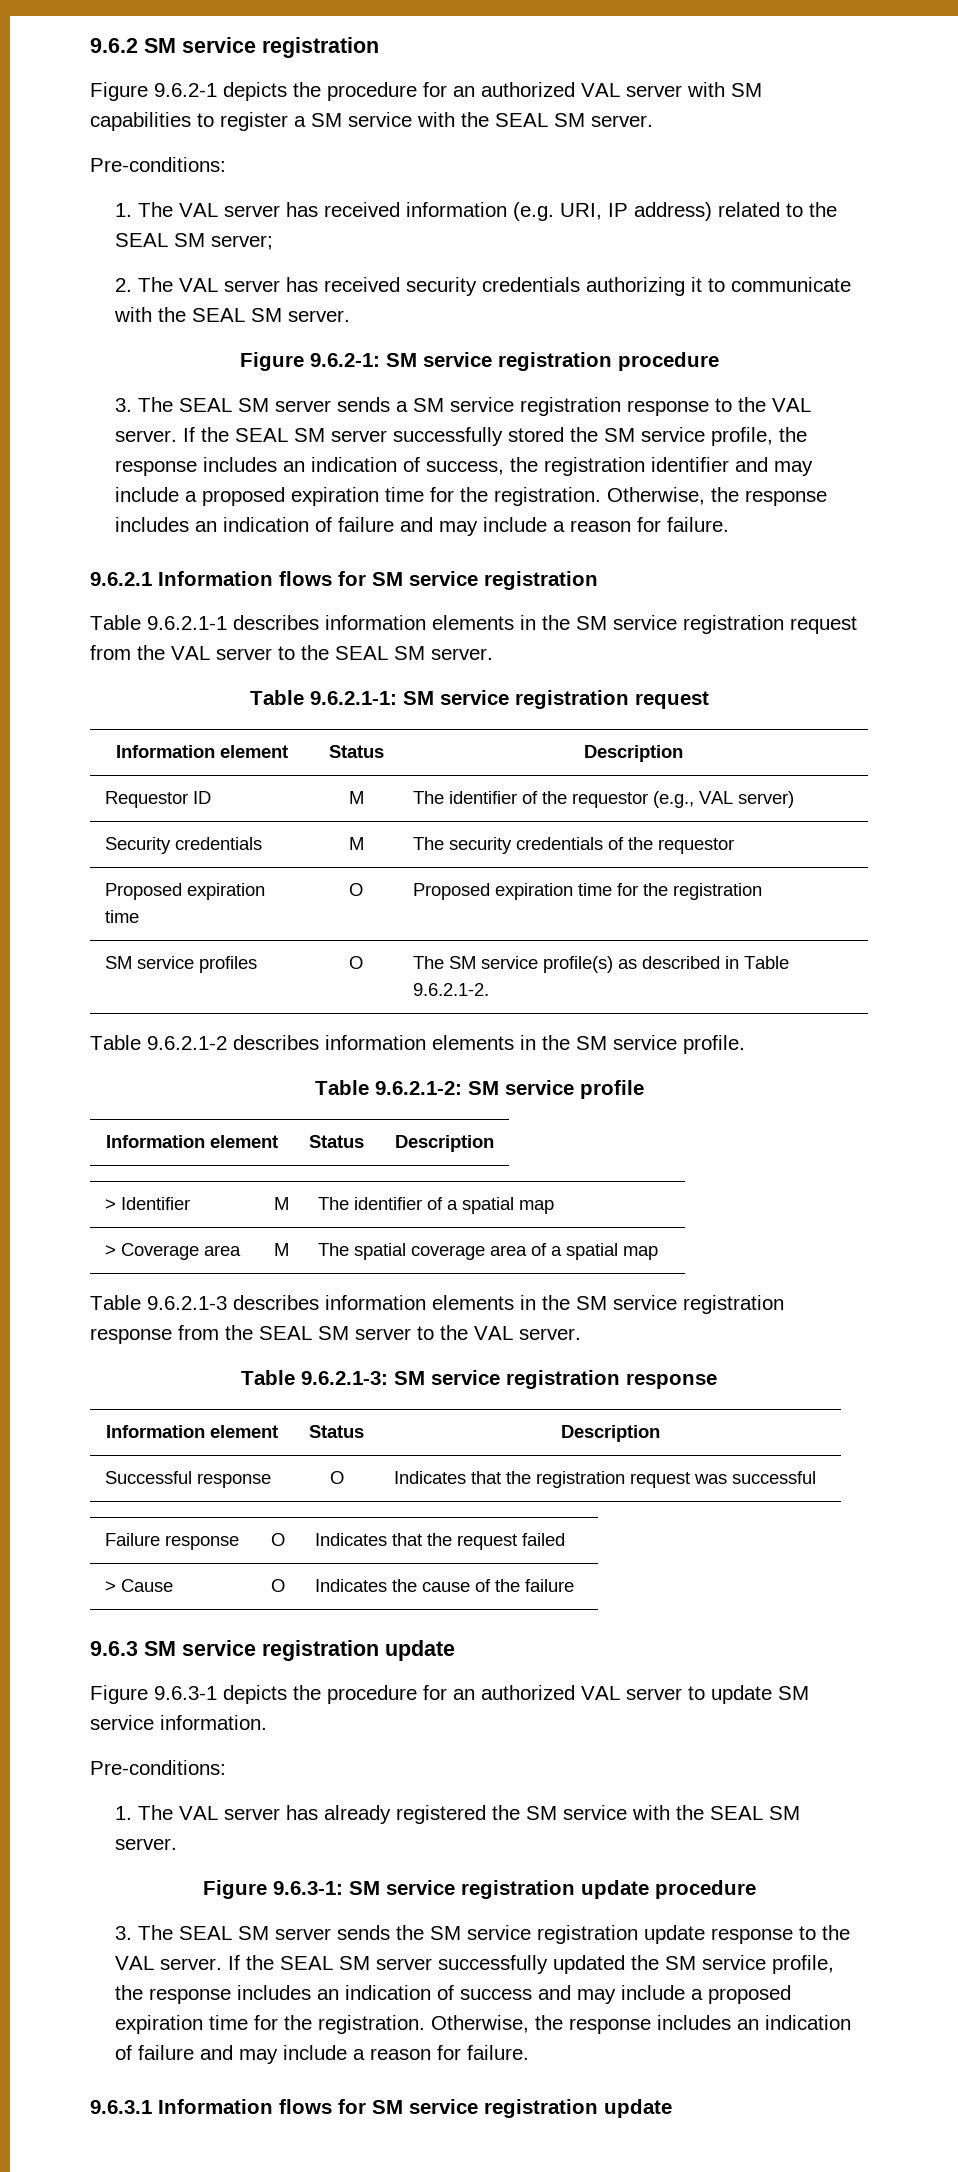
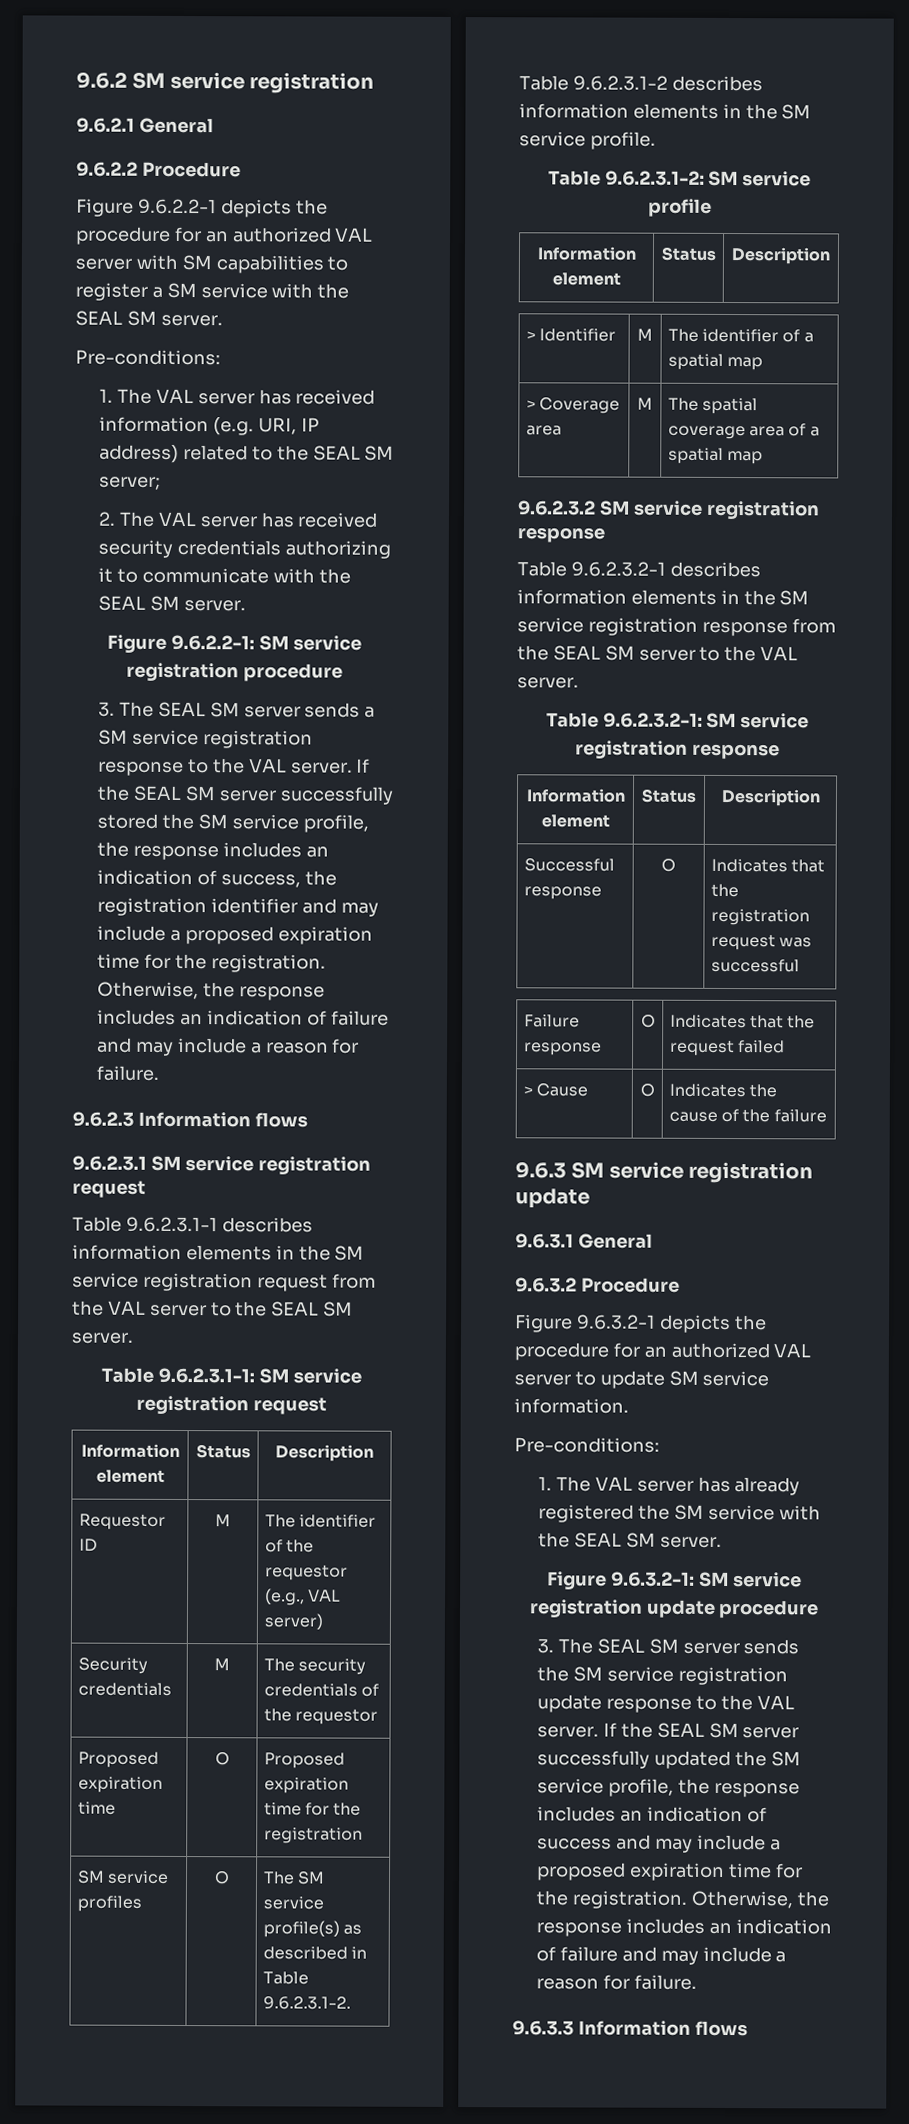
- Figure 9.6.2-1 depicts the procedure for an authorized VAL server with SM capabilities to register a SM service with the SEAL SM server.
+ 9.6.2.1 General
+ 9.6.2.2 Procedure
+ Figure 9.6.2.2-1 depicts the procedure for an authorized VAL server with SM capabilities to register a SM service with the SEAL SM server.
- Figure 9.6.2-1: SM service registration procedure
+ Figure 9.6.2.2-1: SM service registration procedure
- 9.6.2.1 Information flows for SM service registration
- Table 9.6.2.1-1 describes information elements in the SM service registration request from the VAL server to the SEAL SM server.
+ 9.6.2.3 Information flows
+ 9.6.2.3.1 SM service registration request
+ Table 9.6.2.3.1-1 describes information elements in the SM service registration request from the VAL server to the SEAL SM server.
- Table 9.6.2.1-1: SM service registration request
+ Table 9.6.2.3.1-1: SM service registration request
- SM service profiles | O | The SM service profile(s) as described in Table 9.6.2.1-2.
- Table 9.6.2.1-2 describes information elements in the SM service profile.
+ SM service profiles | O | The SM service profile(s) as described in Table 9.6.2.3.1-2.
+ Table 9.6.2.3.1-2 describes information elements in the SM service profile.
- Table 9.6.2.1-2: SM service profile
+ Table 9.6.2.3.1-2: SM service profile
- Table 9.6.2.1-3 describes information elements in the SM service registration response from the SEAL SM server to the VAL server.
+ 9.6.2.3.2 SM service registration response
+ Table 9.6.2.3.2-1 describes information elements in the SM service registration response from the SEAL SM server to the VAL server.
- Table 9.6.2.1-3: SM service registration response
+ Table 9.6.2.3.2-1: SM service registration response
- Figure 9.6.3-1 depicts the procedure for an authorized VAL server to update SM service information.
+ 9.6.3.1 General
+ 9.6.3.2 Procedure
+ Figure 9.6.3.2-1 depicts the procedure for an authorized VAL server to update SM service information.
- Figure 9.6.3-1: SM service registration update procedure
+ Figure 9.6.3.2-1: SM service registration update procedure
- 9.6.3.1 Information flows for SM service registration update
+ 9.6.3.3 Information flows

